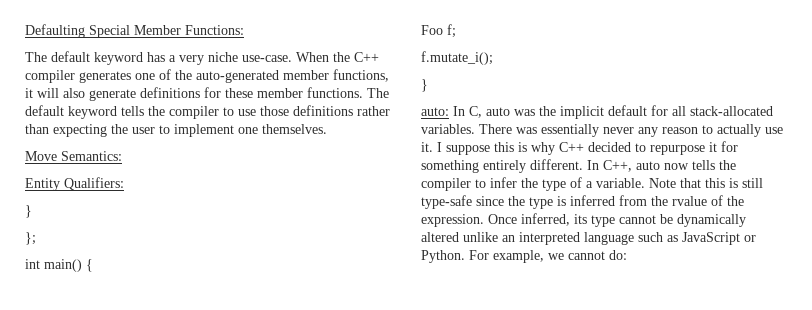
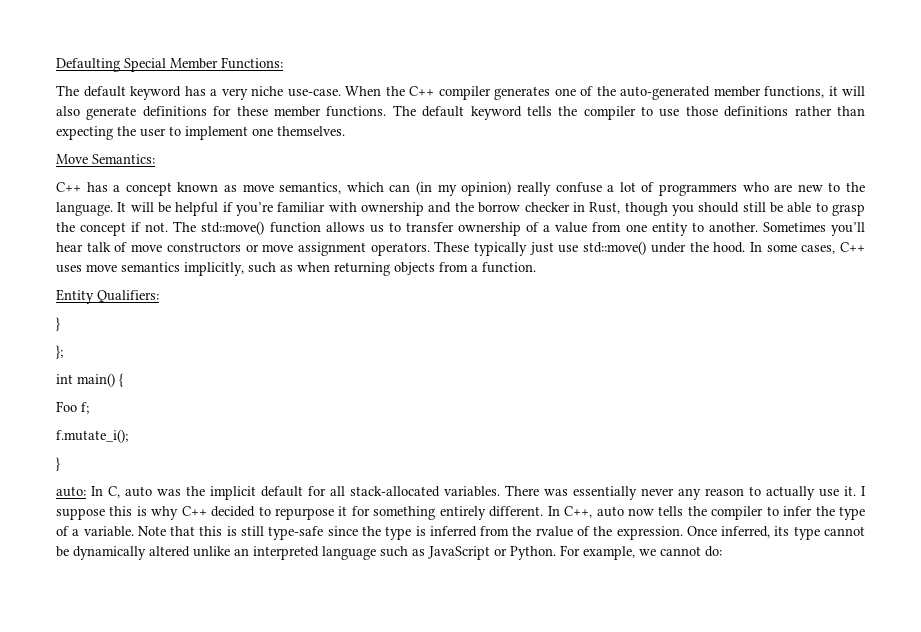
+ C++ has a concept known as move semantics, which can (in my opinion) really confuse a lot of programmers who are new to the language. It will be helpful if you’re familiar with ownership and the borrow checker in Rust, though you should still be able to grasp the concept if not. The std::move() function allows us to transfer ownership of a value from one entity to another. Sometimes you’ll hear talk of move constructors or move assignment operators. These typically just use std::move() under the hood. In some cases, C++ uses move semantics implicitly, such as when returning objects from a function.

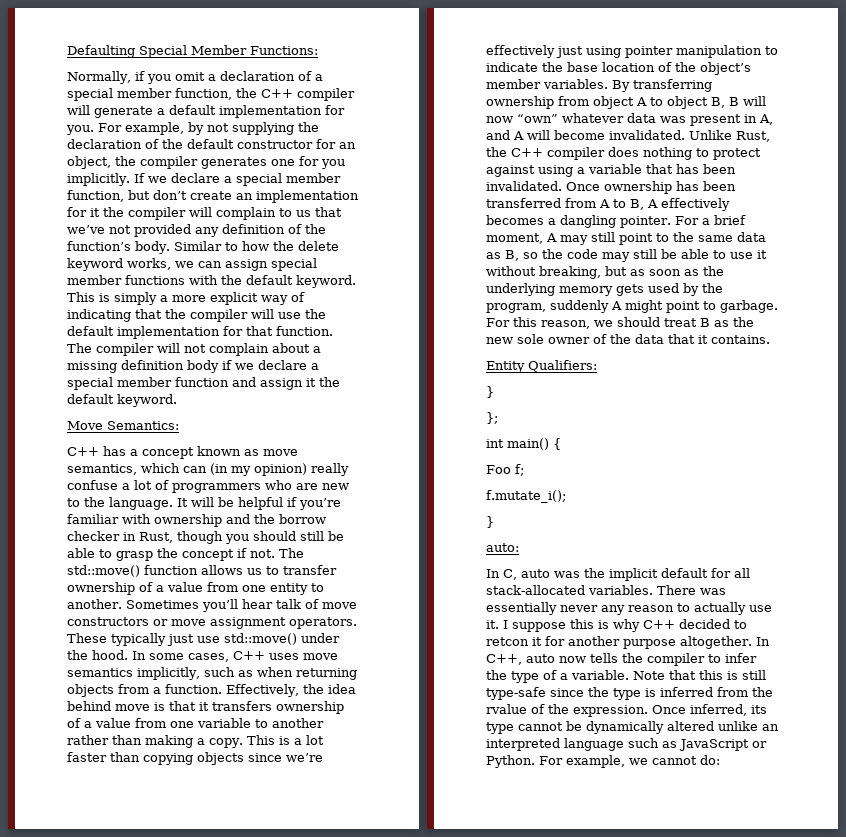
- The default keyword has a very niche use-case. When the C++ compiler generates one of the auto-generated member functions, it will also generate definitions for these member functions. The default keyword tells the compiler to use those definitions rather than expecting the user to implement one themselves.
+ Normally, if you omit a declaration of a special member function, the C++ compiler will generate a default implementation for you. For example, by not supplying the declaration of the default constructor for an object, the compiler generates one for you implicitly. If we declare a special member function, but don’t create an implementation for it the compiler will complain to us that we’ve not provided any definition of the function’s body. Similar to how the delete keyword works, we can assign special member functions with the default keyword. This is simply a more explicit way of indicating that the compiler will use the default implementation for that function. The compiler will not complain about a missing definition body if we declare a special member function and assign it the default keyword.
+ Effectively, the idea behind move is that it transfers ownership of a value from one variable to another rather than making a copy. This is a lot faster than copying objects since we’re effectively just using pointer manipulation to indicate the base location of the object’s member variables. By transferring ownership from object A to object B, B will now “own” whatever data was present in A, and A will become invalidated. Unlike Rust, the C++ compiler does nothing to protect against using a variable that has been invalidated. Once ownership has been transferred from A to B, A effectively becomes a dangling pointer. For a brief moment, A may still point to the same data as B, so the code may still be able to use it without breaking, but as soon as the underlying memory gets used by the program, suddenly A might point to garbage. For this reason, we should treat B as the new sole owner of the data that it contains.
- auto: In C, auto was the implicit default for all stack-allocated variables.
+ auto:
+ In C, auto was the implicit default for all stack-allocated variables.
- I suppose this is why C++ decided to repurpose it for something entirely different.
+ I suppose this is why C++ decided to retcon it for another purpose altogether.

